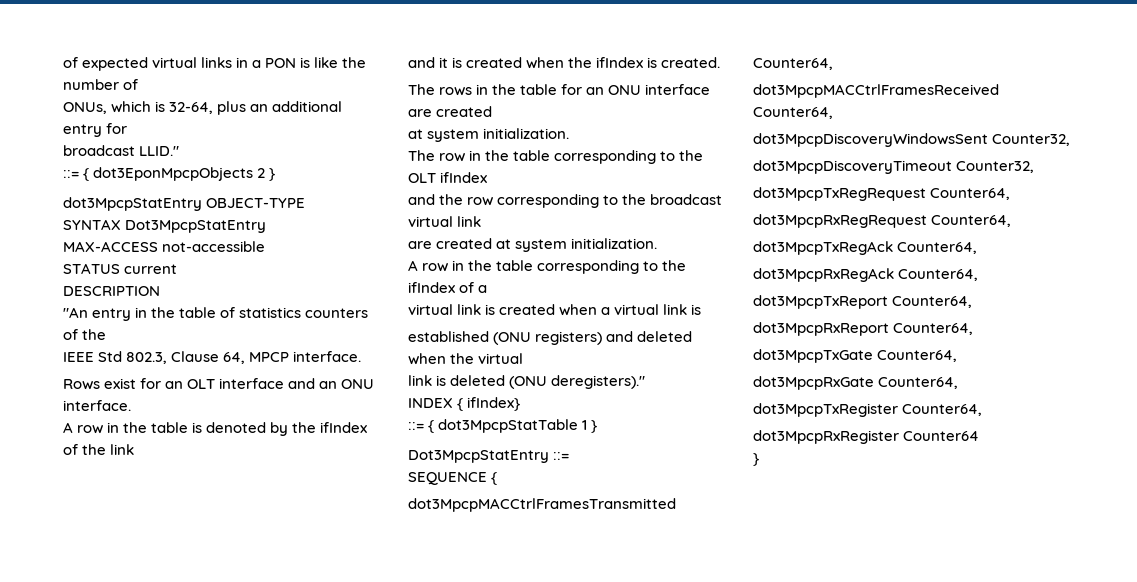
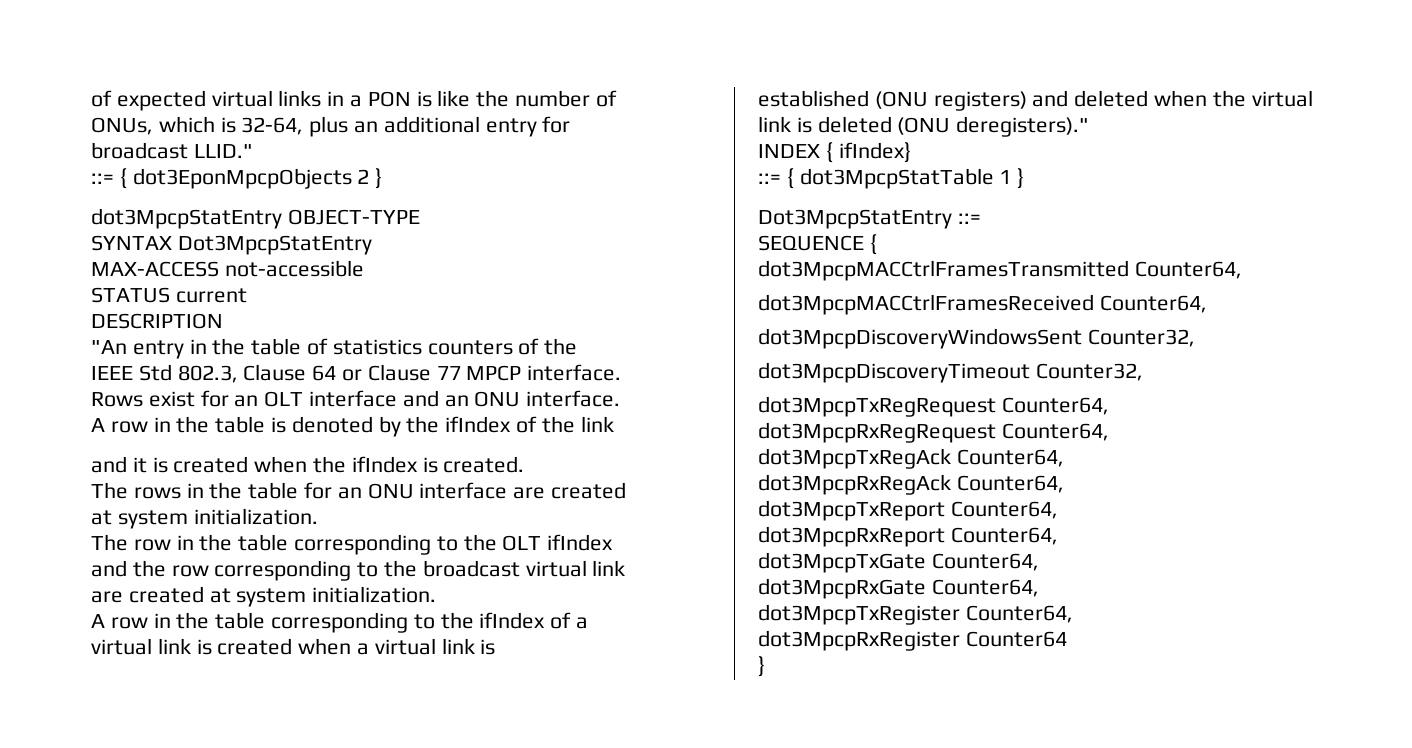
- IEEE Std 802.3, Clause 64, MPCP interface.
+ IEEE Std 802.3, Clause 64 or Clause 77 MPCP interface.

